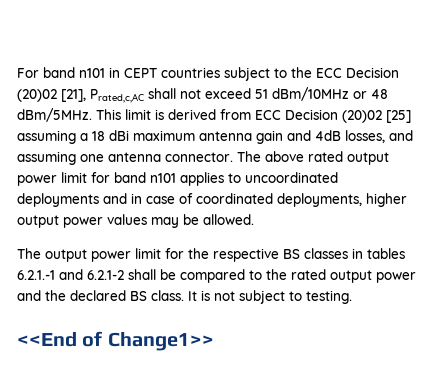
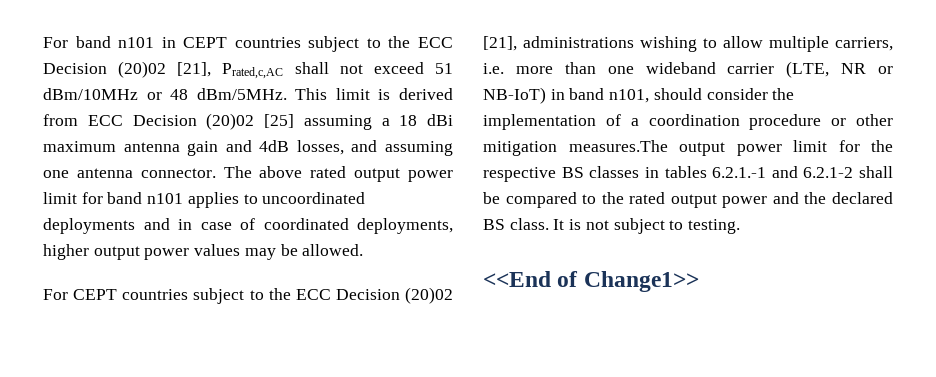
- The output power limit for the respective BS classes in tables 6.2.1.-1 and 6.2.1-2 shall be compared to the rated output power and the declared BS class.
+ For CEPT countries subject to the ECC Decision (20)02 [21], administrations wishing to allow multiple carriers, i.e. more than one wideband carrier (LTE, NR or NB-IoT) in band n101, should consider the implementation of a coordination procedure or other mitigation measures.The output power limit for the respective BS classes in tables 6.2.1.-1 and 6.2.1-2 shall be compared to the rated output power and the declared BS class.

